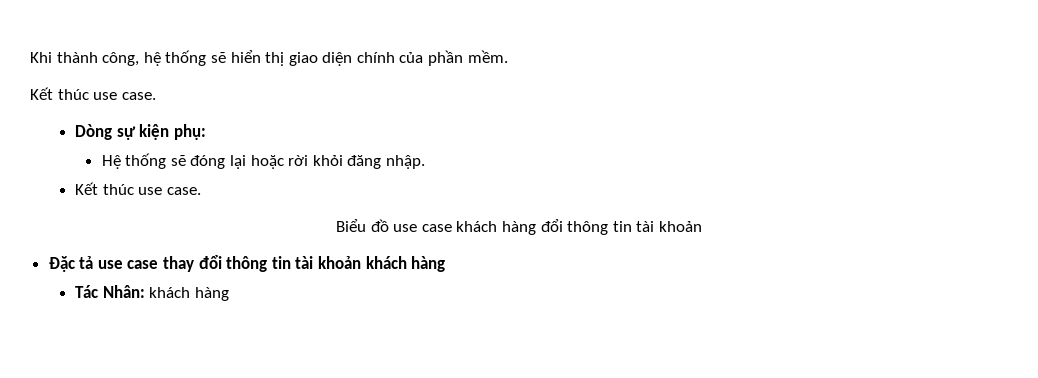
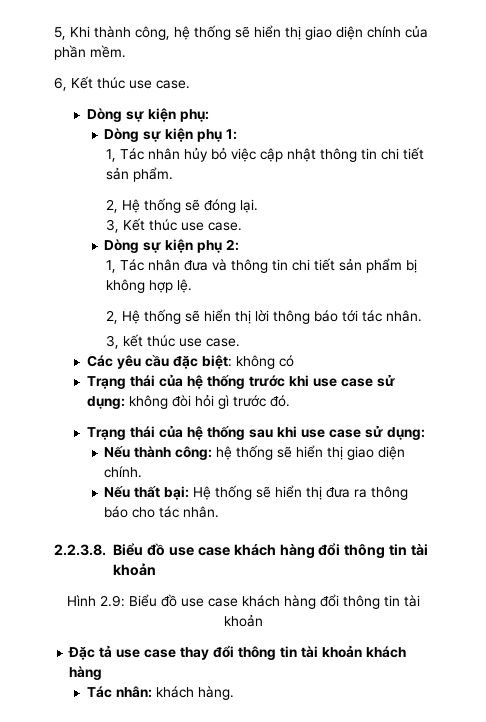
- Khi thành công, hệ thống sẽ hiển thị giao diện chính của phần mềm.
- Kết thúc use case.
+ 5, Khi thành công, hệ thống sẽ hiển thị giao diện chính của phần mềm.
+ 6, Kết thúc use case.
- Hệ thống sẽ đóng lại hoặc rời khỏi đăng nhập.
- Kết thúc use case.
- Biểu đồ use case khách hàng đổi thông tin tài khoản
+ Dòng sự kiện phụ 1:
+ 1, Tác nhân hủy bỏ việc cập nhật thông tin chi tiết sản phẩm.
+ 2, Hệ thống sẽ đóng lại.
+ 3, Kết thúc use case.
+ Dòng sự kiện phụ 2:
+ 1, Tác nhân đưa và thông tin chi tiết sản phẩm bị không hợp lệ.
+ 2, Hệ thống sẽ hiển thị lời thông báo tới tác nhân.
+ 3, kết thúc use case.
+ Các yêu cầu đặc biệt: không có
+ Trạng thái của hệ thống trước khi use case sử dụng: không đòi hỏi gì trước đó.
+ Trạng thái của hệ thống sau khi use case sử dụng:
+ Nếu thành công: hệ thống sẽ hiển thị giao diện chính.
+ Nếu thất bại: Hệ thống sẽ hiển thị đưa ra thông báo cho tác nhân.
+ 2.2.3.8. Biểu đồ use case khách hàng đổi thông tin tài khoản
+ Hình 2.9: Biểu đồ use case khách hàng đổi thông tin tài khoản
- Tác Nhân: khách hàng
+ Tác nhân: khách hàng.

